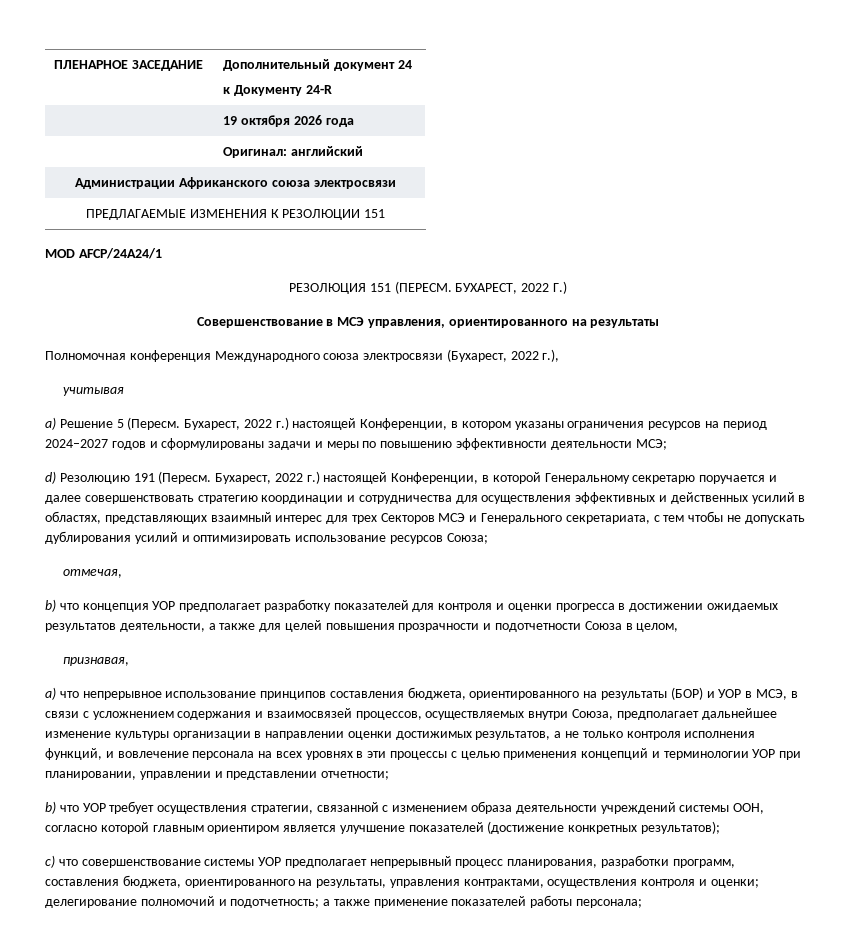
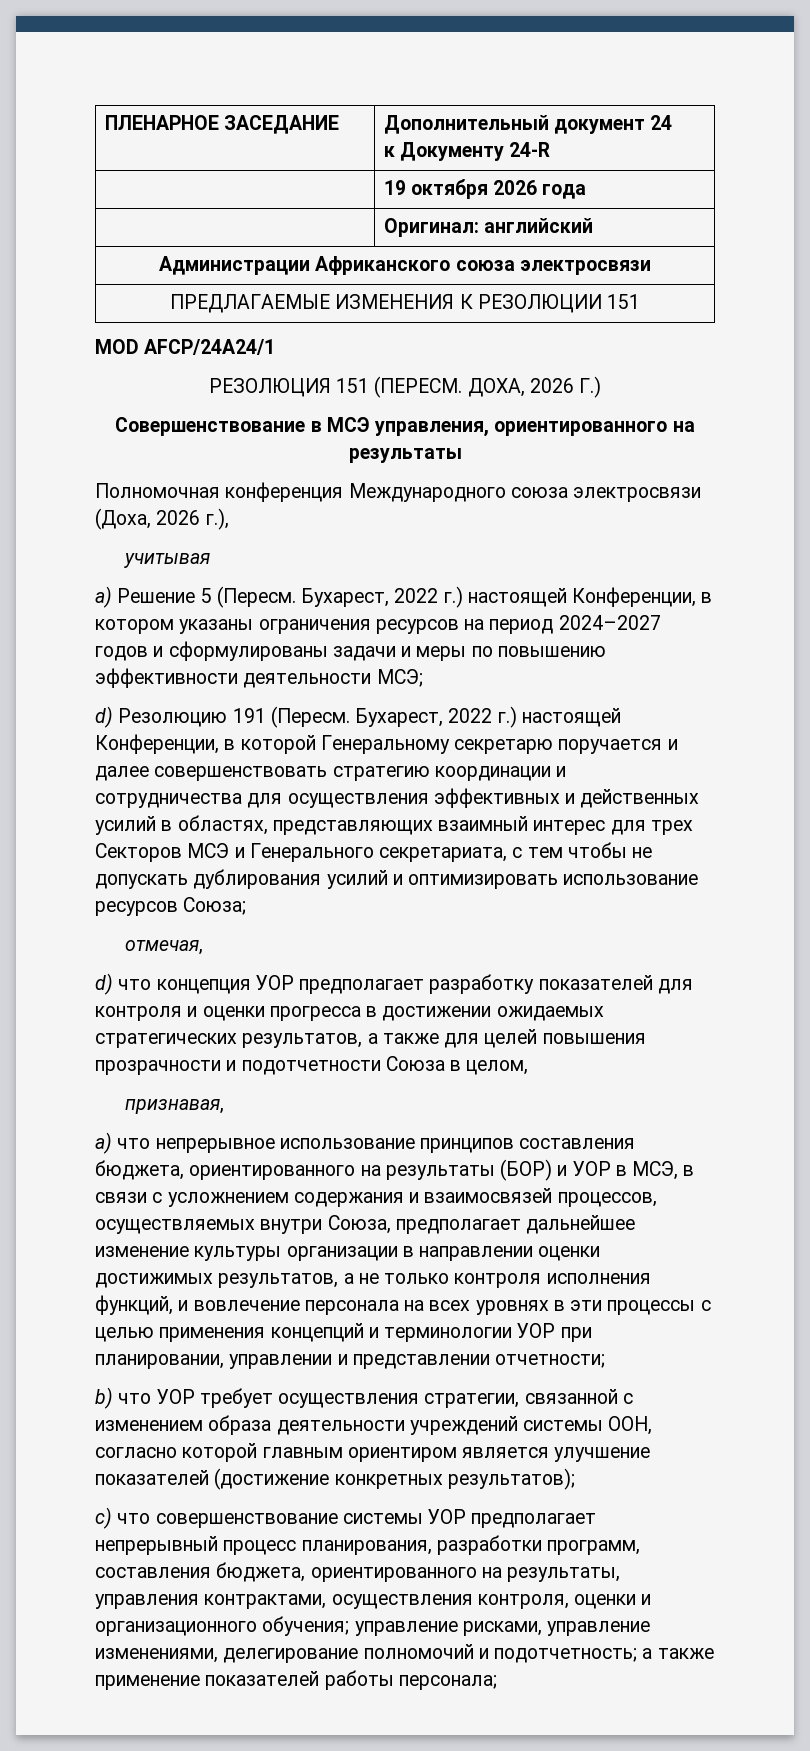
- БУХАРЕСТ, 2022 Г.)
+ ДОХА, 2026 Г.)
- Полномочная конференция Международного союза электросвязи (Бухарест, 2022 г.),
+ Полномочная конференция Международного союза электросвязи (Доха, 2026 г.),
- b) что концепция УОР предполагает разработку показателей для контроля и оценки прогресса в достижении ожидаемых результатов деятельности, а также для целей повышения прозрачности и подотчетности Союза в целом,
+ d) что концепция УОР предполагает разработку показателей для контроля и оценки прогресса в достижении ожидаемых стратегических результатов, а также для целей повышения прозрачности и подотчетности Союза в целом,
- c) что совершенствование системы УОР предполагает непрерывный процесс планирования, разработки программ, составления бюджета, ориентированного на результаты, управления контрактами, осуществления контроля и оценки; делегирование полномочий и подотчетность; а также применение показателей работы персонала;
+ c) что совершенствование системы УОР предполагает непрерывный процесс планирования, разработки программ, составления бюджета, ориентированного на результаты, управления контрактами, осуществления контроля, оценки и организационного обучения; управление рисками, управление изменениями, делегирование полномочий и подотчетность; а также применение показателей работы персонала;

